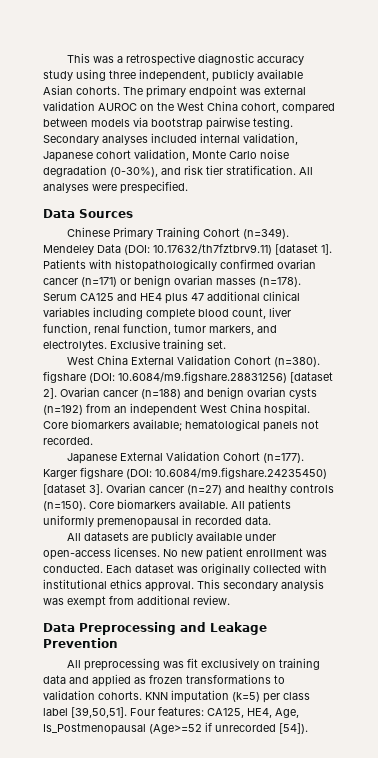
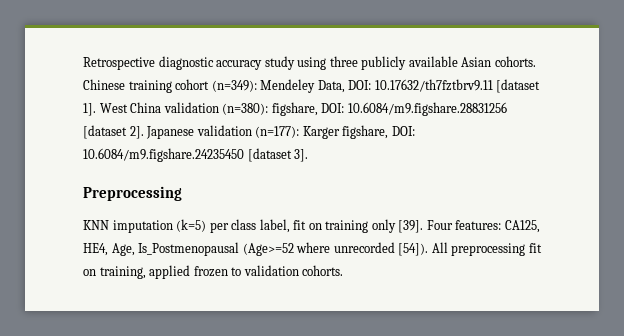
- This was a retrospective diagnostic accuracy study using three independent, publicly available Asian cohorts.
+ Retrospective diagnostic accuracy study using three publicly available Asian cohorts.
- The primary endpoint was external validation AUROC on the West China cohort, compared between models via bootstrap pairwise testing. Secondary analyses included internal validation, Japanese cohort validation, Monte Carlo noise degradation (0-30%), and risk tier stratification. All analyses were prespecified.
- Data Sources
- Chinese Primary Training Cohort (n=349). Mendeley Data (DOI: 10.17632/th7fztbrv9.11) [dataset 1]. Patients with histopathologically confirmed ovarian cancer (n=171) or benign ovarian masses (n=178). Serum CA125 and HE4 plus 47 additional clinical variables including complete blood count, liver function, renal function, tumor markers, and electrolytes. Exclusive training set.
- West China External Validation Cohort (n=380). figshare (DOI: 10.6084/m9.figshare.28831256) [dataset 2]. Ovarian cancer (n=188) and benign ovarian cysts (n=192) from an independent West China hospital. Core biomarkers available; hematological panels not recorded.
- Japanese External Validation Cohort (n=177). Karger figshare (DOI: 10.6084/m9.figshare.24235450) [dataset 3]. Ovarian cancer (n=27) and healthy controls (n=150). Core biomarkers available. All patients uniformly premenopausal in recorded data.
- All datasets are publicly available under open-access licenses. No new patient enrollment was conducted. Each dataset was originally collected with institutional ethics approval. This secondary analysis was exempt from additional review.
- Data Preprocessing and Leakage Prevention
- All preprocessing was fit exclusively on training data and applied as frozen transformations to validation cohorts. KNN imputation (k=5) per class label [39,50,51].
+ Chinese training cohort (n=349): Mendeley Data, DOI: 10.17632/th7fztbrv9.11 [dataset 1]. West China validation (n=380): figshare, DOI: 10.6084/m9.figshare.28831256 [dataset 2]. Japanese validation (n=177): Karger figshare, DOI: 10.6084/m9.figshare.24235450 [dataset 3].
+ Preprocessing
+ KNN imputation (k=5) per class label, fit on training only [39].
- Four features: CA125, HE4, Age, Is_Postmenopausal (Age>=52 if unrecorded [54]).
+ Four features: CA125, HE4, Age, Is_Postmenopausal (Age>=52 where unrecorded [54]).
+ All preprocessing fit on training, applied frozen to validation cohorts.

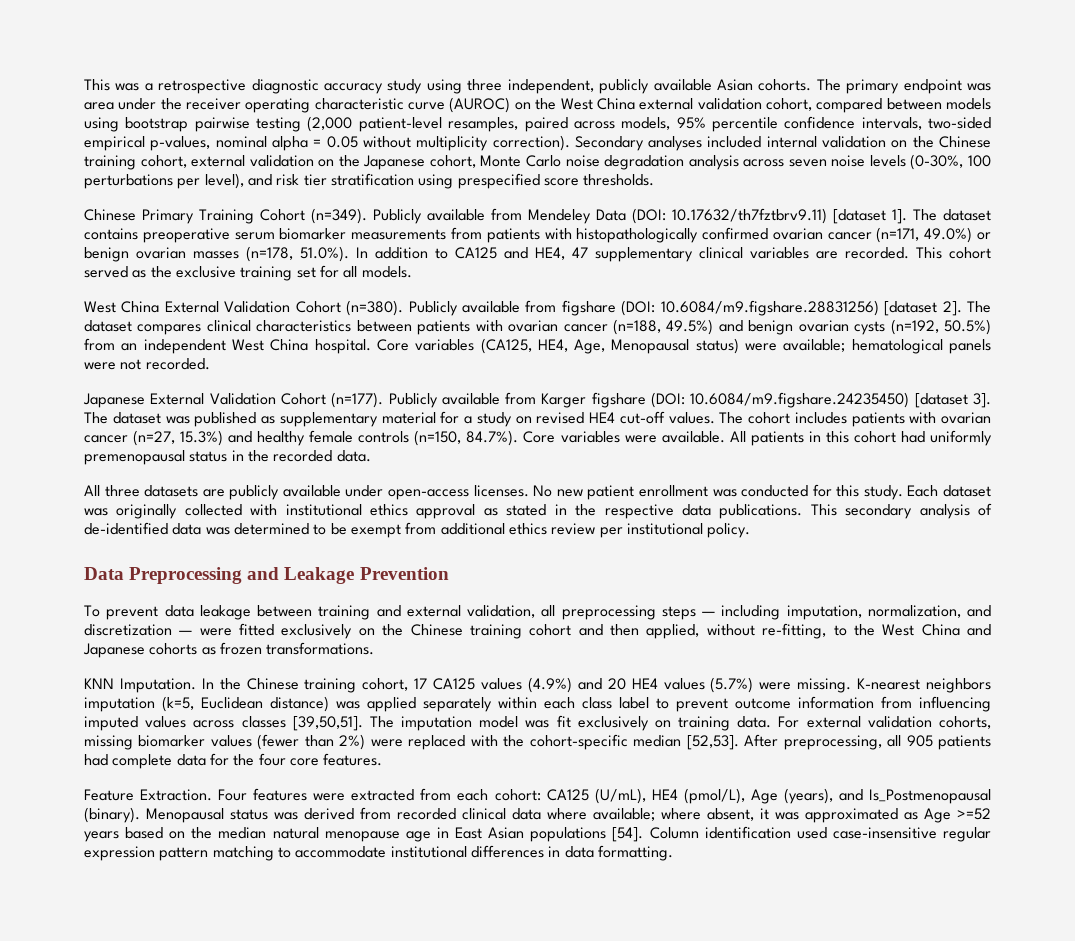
- Retrospective diagnostic accuracy study using three publicly available Asian cohorts.
+ This was a retrospective diagnostic accuracy study using three independent, publicly available Asian cohorts.
- Chinese training cohort (n=349): Mendeley Data, DOI: 10.17632/th7fztbrv9.11 [dataset 1]. West China validation (n=380): figshare, DOI: 10.6084/m9.figshare.28831256 [dataset 2]. Japanese validation (n=177): Karger figshare, DOI: 10.6084/m9.figshare.24235450 [dataset 3].
- Preprocessing
- KNN imputation (k=5) per class label, fit on training only [39]. Four features: CA125, HE4, Age, Is_Postmenopausal (Age>=52 where unrecorded [54]). All preprocessing fit on training, applied frozen to validation cohorts.
+ The primary endpoint was area under the receiver operating characteristic curve (AUROC) on the West China external validation cohort, compared between models using bootstrap pairwise testing (2,000 patient-level resamples, paired across models, 95% percentile confidence intervals, two-sided empirical p-values, nominal alpha = 0.05 without multiplicity correction). Secondary analyses included internal validation on the Chinese training cohort, external validation on the Japanese cohort, Monte Carlo noise degradation analysis across seven noise levels (0-30%, 100 perturbations per level), and risk tier stratification using prespecified score thresholds.
+ Chinese Primary Training Cohort (n=349). Publicly available from Mendeley Data (DOI: 10.17632/th7fztbrv9.11) [dataset 1]. The dataset contains preoperative serum biomarker measurements from patients with histopathologically confirmed ovarian cancer (n=171, 49.0%) or benign ovarian masses (n=178, 51.0%). In addition to CA125 and HE4, 47 supplementary clinical variables are recorded. This cohort served as the exclusive training set for all models.
+ West China External Validation Cohort (n=380). Publicly available from figshare (DOI: 10.6084/m9.figshare.28831256) [dataset 2]. The dataset compares clinical characteristics between patients with ovarian cancer (n=188, 49.5%) and benign ovarian cysts (n=192, 50.5%) from an independent West China hospital. Core variables (CA125, HE4, Age, Menopausal status) were available; hematological panels were not recorded.
+ Japanese External Validation Cohort (n=177). Publicly available from Karger figshare (DOI: 10.6084/m9.figshare.24235450) [dataset 3]. The dataset was published as supplementary material for a study on revised HE4 cut-off values. The cohort includes patients with ovarian cancer (n=27, 15.3%) and healthy female controls (n=150, 84.7%). Core variables were available. All patients in this cohort had uniformly premenopausal status in the recorded data.
+ All three datasets are publicly available under open-access licenses. No new patient enrollment was conducted for this study. Each dataset was originally collected with institutional ethics approval as stated in the respective data publications. This secondary analysis of de-identified data was determined to be exempt from additional ethics review per institutional policy.
+ Data Preprocessing and Leakage Prevention
+ To prevent data leakage between training and external validation, all preprocessing steps — including imputation, normalization, and discretization — were fitted exclusively on the Chinese training cohort and then applied, without re-fitting, to the West China and Japanese cohorts as frozen transformations.
+ KNN Imputation. In the Chinese training cohort, 17 CA125 values (4.9%) and 20 HE4 values (5.7%) were missing. K-nearest neighbors imputation (k=5, Euclidean distance) was applied separately within each class label to prevent outcome information from influencing imputed values across classes [39,50,51]. The imputation model was fit exclusively on training data. For external validation cohorts, missing biomarker values (fewer than 2%) were replaced with the cohort-specific median [52,53]. After preprocessing, all 905 patients had complete data for the four core features.
+ Feature Extraction. Four features were extracted from each cohort: CA125 (U/mL), HE4 (pmol/L), Age (years), and Is_Postmenopausal (binary). Menopausal status was derived from recorded clinical data where available; where absent, it was approximated as Age >=52 years based on the median natural menopause age in East Asian populations [54]. Column identification used case-insensitive regular expression pattern matching to accommodate institutional differences in data formatting.

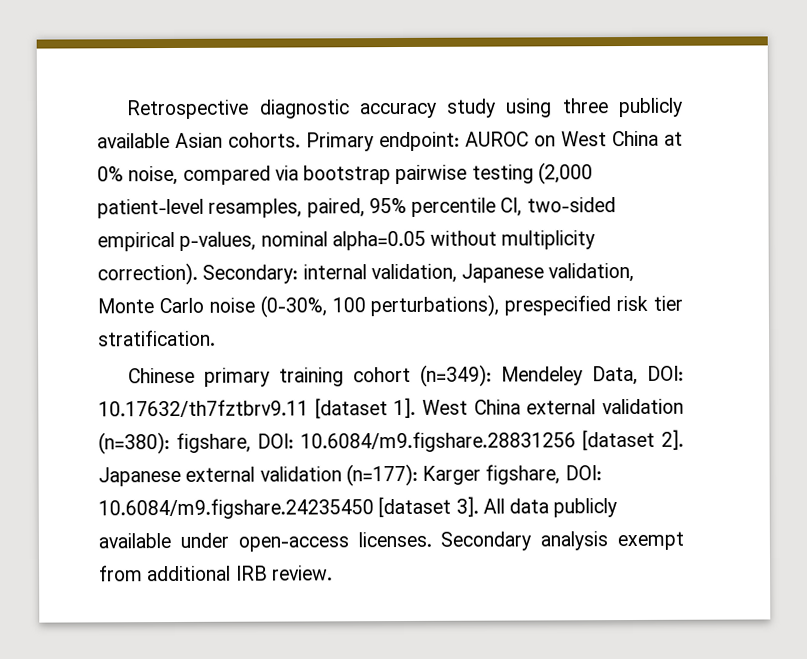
- This was a retrospective diagnostic accuracy study using three independent, publicly available Asian cohorts.
+ Retrospective diagnostic accuracy study using three publicly available Asian cohorts.
- The primary endpoint was area under the receiver operating characteristic curve (AUROC) on the West China external validation cohort, compared between models using bootstrap pairwise testing (2,000 patient-level resamples, paired across models, 95% percentile confidence intervals, two-sided empirical p-values, nominal alpha = 0.05 without multiplicity correction). Secondary analyses included internal validation on the Chinese training cohort, external validation on the Japanese cohort, Monte Carlo noise degradation analysis across seven noise levels (0-30%, 100 perturbations per level), and risk tier stratification using prespecified score thresholds.
- Chinese Primary Training Cohort (n=349). Publicly available from Mendeley Data (DOI: 10.17632/th7fztbrv9.11) [dataset 1]. The dataset contains preoperative serum biomarker measurements from patients with histopathologically confirmed ovarian cancer (n=171, 49.0%) or benign ovarian masses (n=178, 51.0%). In addition to CA125 and HE4, 47 supplementary clinical variables are recorded. This cohort served as the exclusive training set for all models.
- West China External Validation Cohort (n=380). Publicly available from figshare (DOI: 10.6084/m9.figshare.28831256) [dataset 2]. The dataset compares clinical characteristics between patients with ovarian cancer (n=188, 49.5%) and benign ovarian cysts (n=192, 50.5%) from an independent West China hospital. Core variables (CA125, HE4, Age, Menopausal status) were available; hematological panels were not recorded.
- Japanese External Validation Cohort (n=177). Publicly available from Karger figshare (DOI: 10.6084/m9.figshare.24235450) [dataset 3]. The dataset was published as supplementary material for a study on revised HE4 cut-off values. The cohort includes patients with ovarian cancer (n=27, 15.3%) and healthy female controls (n=150, 84.7%). Core variables were available. All patients in this cohort had uniformly premenopausal status in the recorded data.
- All three datasets are publicly available under open-access licenses.
+ Primary endpoint: AUROC on West China at 0% noise, compared via bootstrap pairwise testing (2,000 patient-level resamples, paired, 95% percentile CI, two-sided empirical p-values, nominal alpha=0.05 without multiplicity correction). Secondary: internal validation, Japanese validation, Monte Carlo noise (0-30%, 100 perturbations), prespecified risk tier stratification.
+ Chinese primary training cohort (n=349): Mendeley Data, DOI: 10.17632/th7fztbrv9.11 [dataset 1]. West China external validation (n=380): figshare, DOI: 10.6084/m9.figshare.28831256 [dataset 2]. Japanese external validation (n=177): Karger figshare, DOI: 10.6084/m9.figshare.24235450 [dataset 3]. All data publicly available under open-access licenses.
- No new patient enrollment was conducted for this study. Each dataset was originally collected with institutional ethics approval as stated in the respective data publications. This secondary analysis of de-identified data was determined to be exempt from additional ethics review per institutional policy.
- Data Preprocessing and Leakage Prevention
- To prevent data leakage between training and external validation, all preprocessing steps — including imputation, normalization, and discretization — were fitted exclusively on the Chinese training cohort and then applied, without re-fitting, to the West China and Japanese cohorts as frozen transformations.
- KNN Imputation. In the Chinese training cohort, 17 CA125 values (4.9%) and 20 HE4 values (5.7%) were missing. K-nearest neighbors imputation (k=5, Euclidean distance) was applied separately within each class label to prevent outcome information from influencing imputed values across classes [39,50,51]. The imputation model was fit exclusively on training data. For external validation cohorts, missing biomarker values (fewer than 2%) were replaced with the cohort-specific median [52,53]. After preprocessing, all 905 patients had complete data for the four core features.
- Feature Extraction. Four features were extracted from each cohort: CA125 (U/mL), HE4 (pmol/L), Age (years), and Is_Postmenopausal (binary). Menopausal status was derived from recorded clinical data where available; where absent, it was approximated as Age >=52 years based on the median natural menopause age in East Asian populations [54]. Column identification used case-insensitive regular expression pattern matching to accommodate institutional differences in data formatting.
+ Secondary analysis exempt from additional IRB review.

